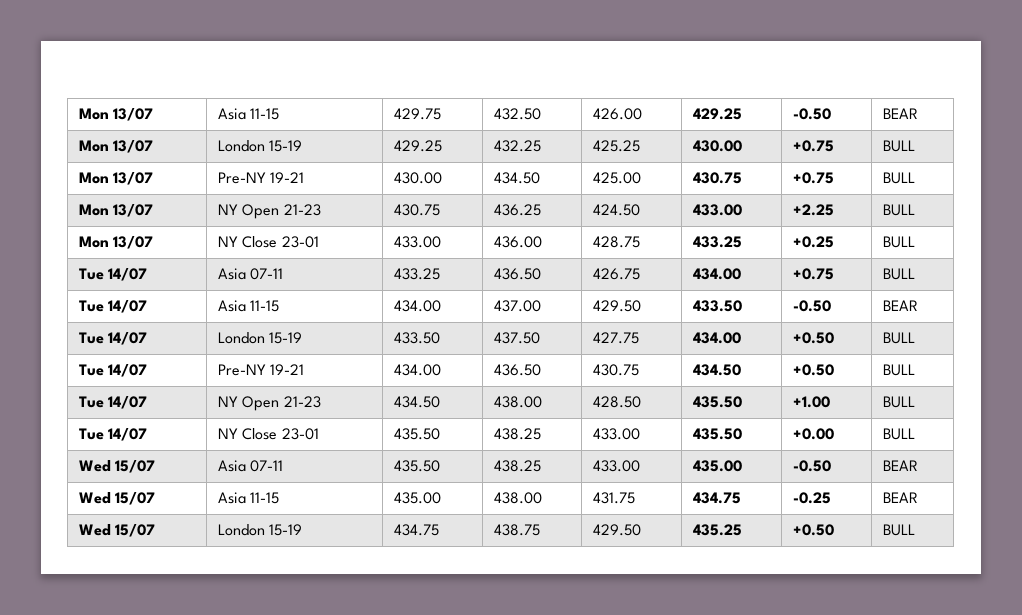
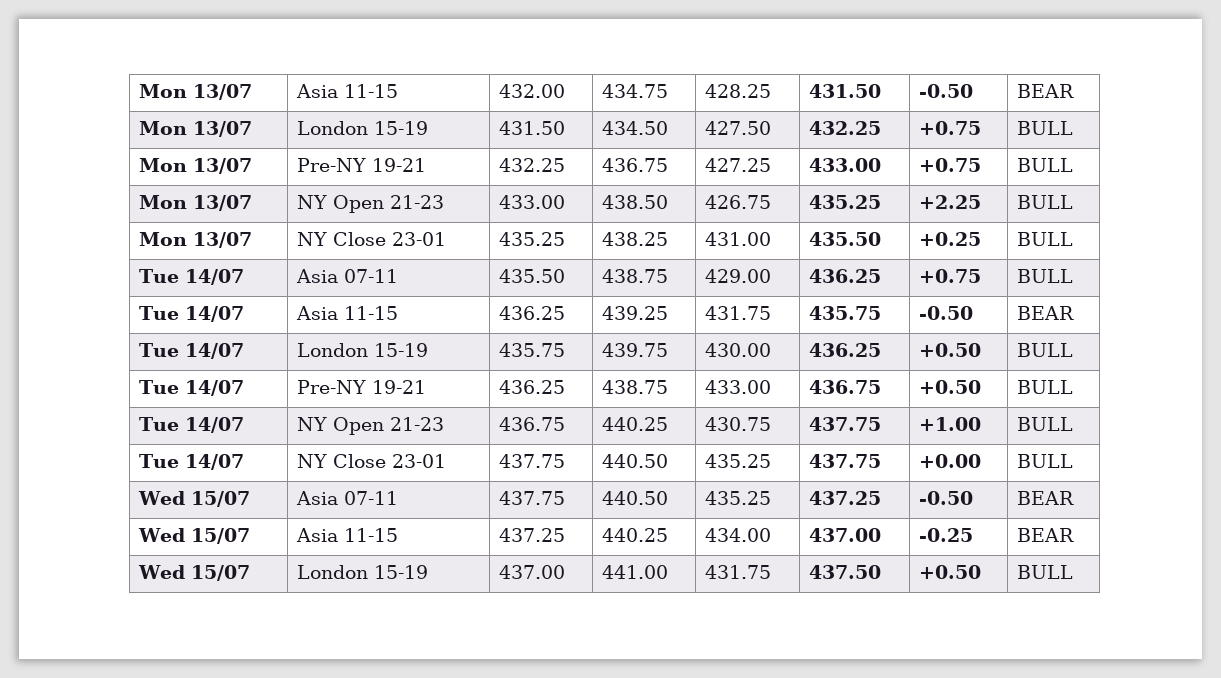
- Mon 13/07 | Asia 11-15 | 429.75 | 432.50 | 426.00 | 429.25 | -0.50 | BEAR
+ Mon 13/07 | Asia 11-15 | 432.00 | 434.75 | 428.25 | 431.50 | -0.50 | BEAR
- Mon 13/07 | London 15-19 | 429.25 | 432.25 | 425.25 | 430.00 | +0.75 | BULL
+ Mon 13/07 | London 15-19 | 431.50 | 434.50 | 427.50 | 432.25 | +0.75 | BULL
- Mon 13/07 | Pre-NY 19-21 | 430.00 | 434.50 | 425.00 | 430.75 | +0.75 | BULL
+ Mon 13/07 | Pre-NY 19-21 | 432.25 | 436.75 | 427.25 | 433.00 | +0.75 | BULL
- Mon 13/07 | NY Open 21-23 | 430.75 | 436.25 | 424.50 | 433.00 | +2.25 | BULL
+ Mon 13/07 | NY Open 21-23 | 433.00 | 438.50 | 426.75 | 435.25 | +2.25 | BULL
- Mon 13/07 | NY Close 23-01 | 433.00 | 436.00 | 428.75 | 433.25 | +0.25 | BULL
+ Mon 13/07 | NY Close 23-01 | 435.25 | 438.25 | 431.00 | 435.50 | +0.25 | BULL
- Tue 14/07 | Asia 07-11 | 433.25 | 436.50 | 426.75 | 434.00 | +0.75 | BULL
+ Tue 14/07 | Asia 07-11 | 435.50 | 438.75 | 429.00 | 436.25 | +0.75 | BULL
- Tue 14/07 | Asia 11-15 | 434.00 | 437.00 | 429.50 | 433.50 | -0.50 | BEAR
+ Tue 14/07 | Asia 11-15 | 436.25 | 439.25 | 431.75 | 435.75 | -0.50 | BEAR
- Tue 14/07 | London 15-19 | 433.50 | 437.50 | 427.75 | 434.00 | +0.50 | BULL
+ Tue 14/07 | London 15-19 | 435.75 | 439.75 | 430.00 | 436.25 | +0.50 | BULL
- Tue 14/07 | Pre-NY 19-21 | 434.00 | 436.50 | 430.75 | 434.50 | +0.50 | BULL
+ Tue 14/07 | Pre-NY 19-21 | 436.25 | 438.75 | 433.00 | 436.75 | +0.50 | BULL
- Tue 14/07 | NY Open 21-23 | 434.50 | 438.00 | 428.50 | 435.50 | +1.00 | BULL
+ Tue 14/07 | NY Open 21-23 | 436.75 | 440.25 | 430.75 | 437.75 | +1.00 | BULL
- Tue 14/07 | NY Close 23-01 | 435.50 | 438.25 | 433.00 | 435.50 | +0.00 | BULL
+ Tue 14/07 | NY Close 23-01 | 437.75 | 440.50 | 435.25 | 437.75 | +0.00 | BULL
- Wed 15/07 | Asia 07-11 | 435.50 | 438.25 | 433.00 | 435.00 | -0.50 | BEAR
+ Wed 15/07 | Asia 07-11 | 437.75 | 440.50 | 435.25 | 437.25 | -0.50 | BEAR
- Wed 15/07 | Asia 11-15 | 435.00 | 438.00 | 431.75 | 434.75 | -0.25 | BEAR
+ Wed 15/07 | Asia 11-15 | 437.25 | 440.25 | 434.00 | 437.00 | -0.25 | BEAR
- Wed 15/07 | London 15-19 | 434.75 | 438.75 | 429.50 | 435.25 | +0.50 | BULL
+ Wed 15/07 | London 15-19 | 437.00 | 441.00 | 431.75 | 437.50 | +0.50 | BULL

